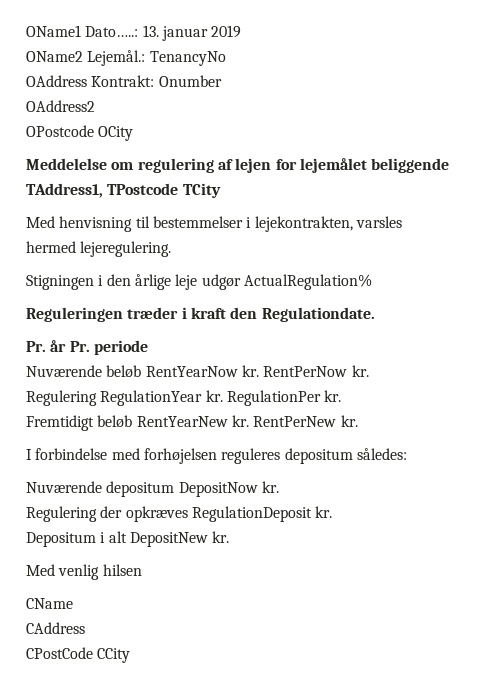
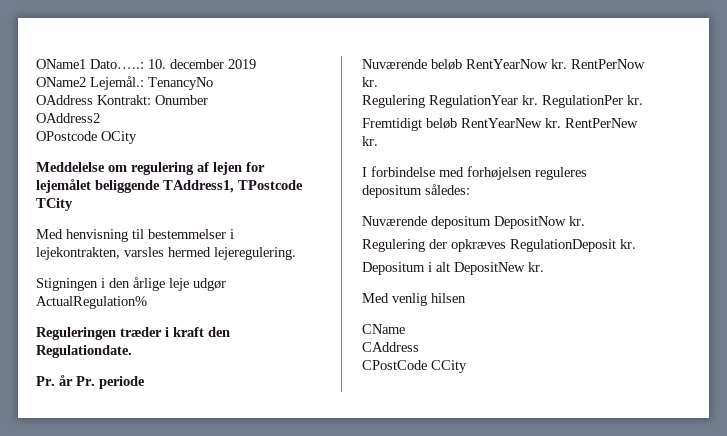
- OName1 Dato…..: 13. januar 2019
+ OName1 Dato…..: 10. december 2019

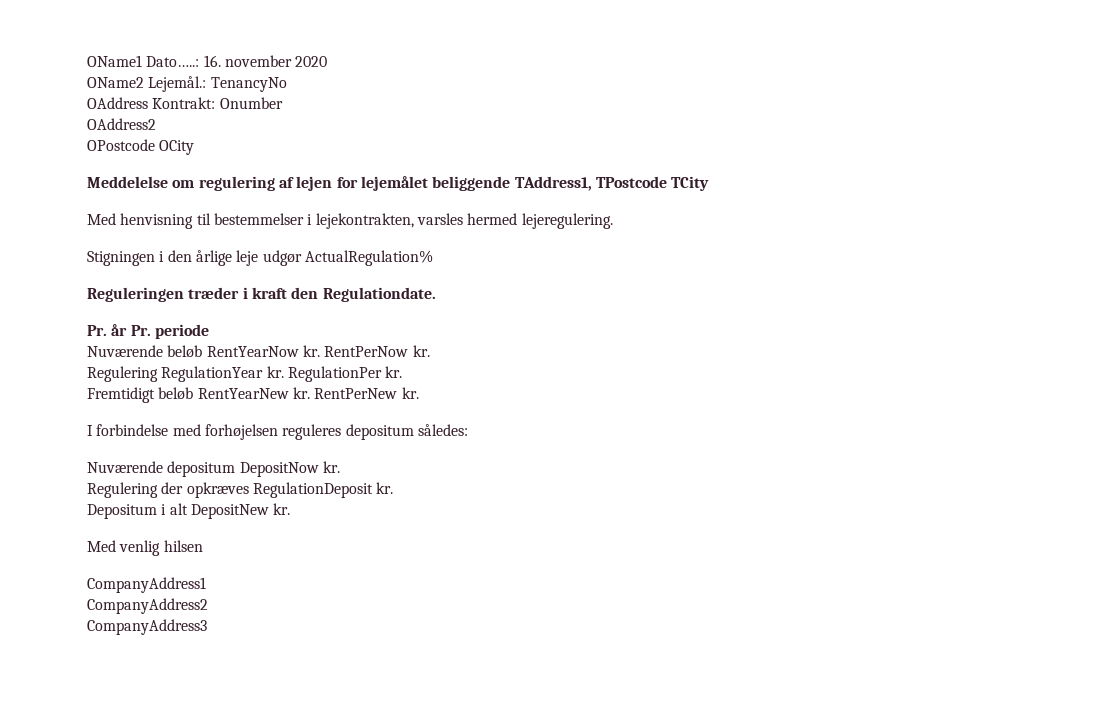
- OName1 Dato…..: 10. december 2019
+ OName1 Dato…..: 16. november 2020
- CName
- CAddress
- CPostCode CCity
+ CompanyAddress1
+ CompanyAddress2
+ CompanyAddress3

